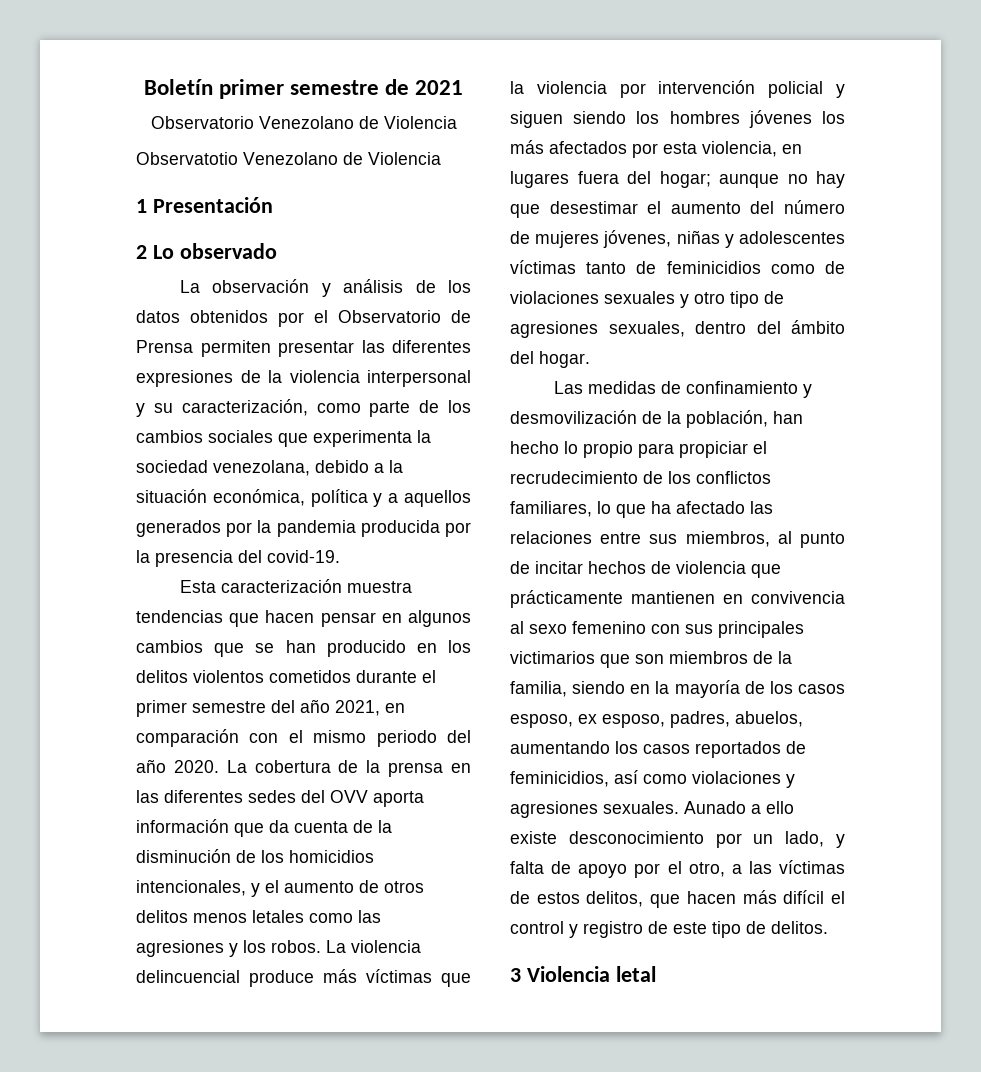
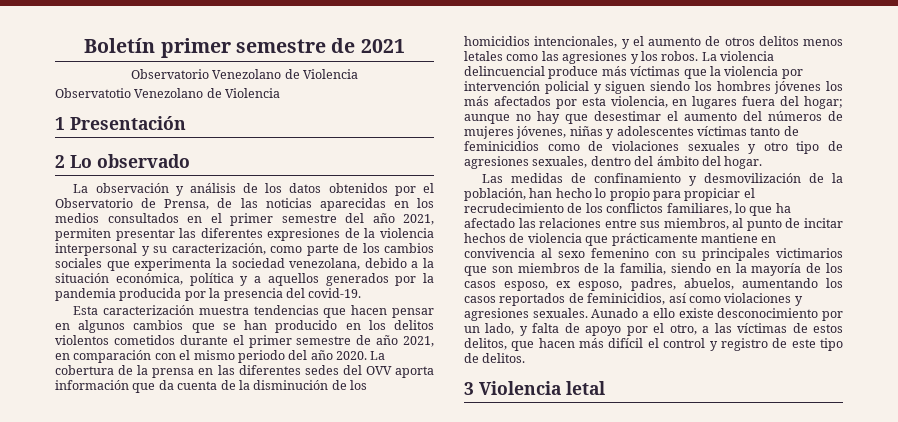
- La observación y análisis de los datos obtenidos por el Observatorio de Prensa permiten presentar las diferentes expresiones de la violencia interpersonal y su caracterización, como parte de los cambios sociales que experimenta la sociedad venezolana, debido a la situación económica, política y a aquellos generados por la pandemia producida por la presencia del covid-19.
+ La observación y análisis de los datos obtenidos por el Observatorio de Prensa, de las noticias aparecidas en los medios consultados en el primer semestre del año 2021, permiten presentar las diferentes expresiones de la violencia interpersonal y su caracterización, como parte de los cambios sociales que experimenta la sociedad venezolana, debido a la situación económica, política y a aquellos generados por la pandemia producida por la presencia del covid-19.
- Esta caracterización muestra tendencias que hacen pensar en algunos cambios que se han producido en los delitos violentos cometidos durante el primer semestre del año 2021, en comparación con el mismo periodo del año 2020.
+ Esta caracterización muestra tendencias que hacen pensar en algunos cambios que se han producido en los delitos violentos cometidos durante el primer semestre de año 2021, en comparación con el mismo periodo del año 2020.
- aunque no hay que desestimar el aumento del número de mujeres jóvenes, niñas y adolescentes víctimas tanto de feminicidios como de violaciones sexuales y otro tipo de agresiones sexuales, dentro del ámbito del hogar.
+ aunque no hay que desestimar el aumento del números de mujeres jóvenes, niñas y adolescentes víctimas tanto de feminicidios como de violaciones sexuales y otro tipo de agresiones sexuales, dentro del ámbito del hogar.
- Las medidas de confinamiento y desmovilización de la población, han hecho lo propio para propiciar el recrudecimiento de los conflictos familiares, lo que ha afectado las relaciones entre sus miembros, al punto de incitar hechos de violencia que prácticamente mantienen en convivencia al sexo femenino con sus principales victimarios que son miembros de la familia, siendo en la mayoría de los casos esposo, ex esposo, padres, abuelos, aumentando los casos reportados de feminicidios, así como violaciones y agresiones sexuales.
+ Las medidas de confinamiento y desmovilización de la población, han hecho lo propio para propiciar el recrudecimiento de los conflictos familiares, lo que ha afectado las relaciones entre sus miembros, al punto de incitar hechos de violencia que prácticamente mantiene en convivencia al sexo femenino con su principales victimarios que son miembros de la familia, siendo en la mayoría de los casos esposo, ex esposo, padres, abuelos, aumentando los casos reportados de feminicidios, así como violaciones y agresiones sexuales.

